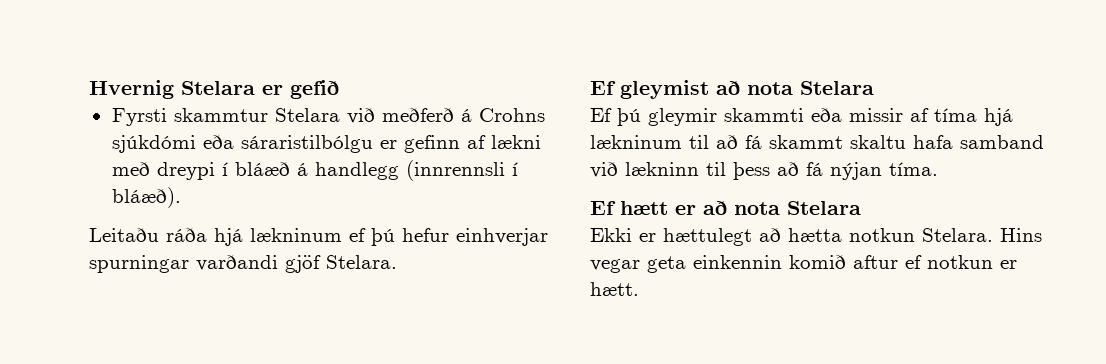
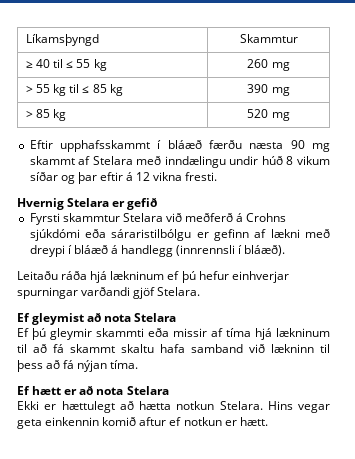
+ Líkamsþyngd | Skammtur
+ ≥ 40 til ≤ 55 kg | 260 mg
+ > 55 kg til ≤ 85 kg | 390 mg
+ > 85 kg | 520 mg
+ Eftir upphafsskammt í bláæð færðu næsta 90 mg skammt af Stelara með inndælingu undir húð 8 vikum síðar og þar eftir á 12 vikna fresti.

